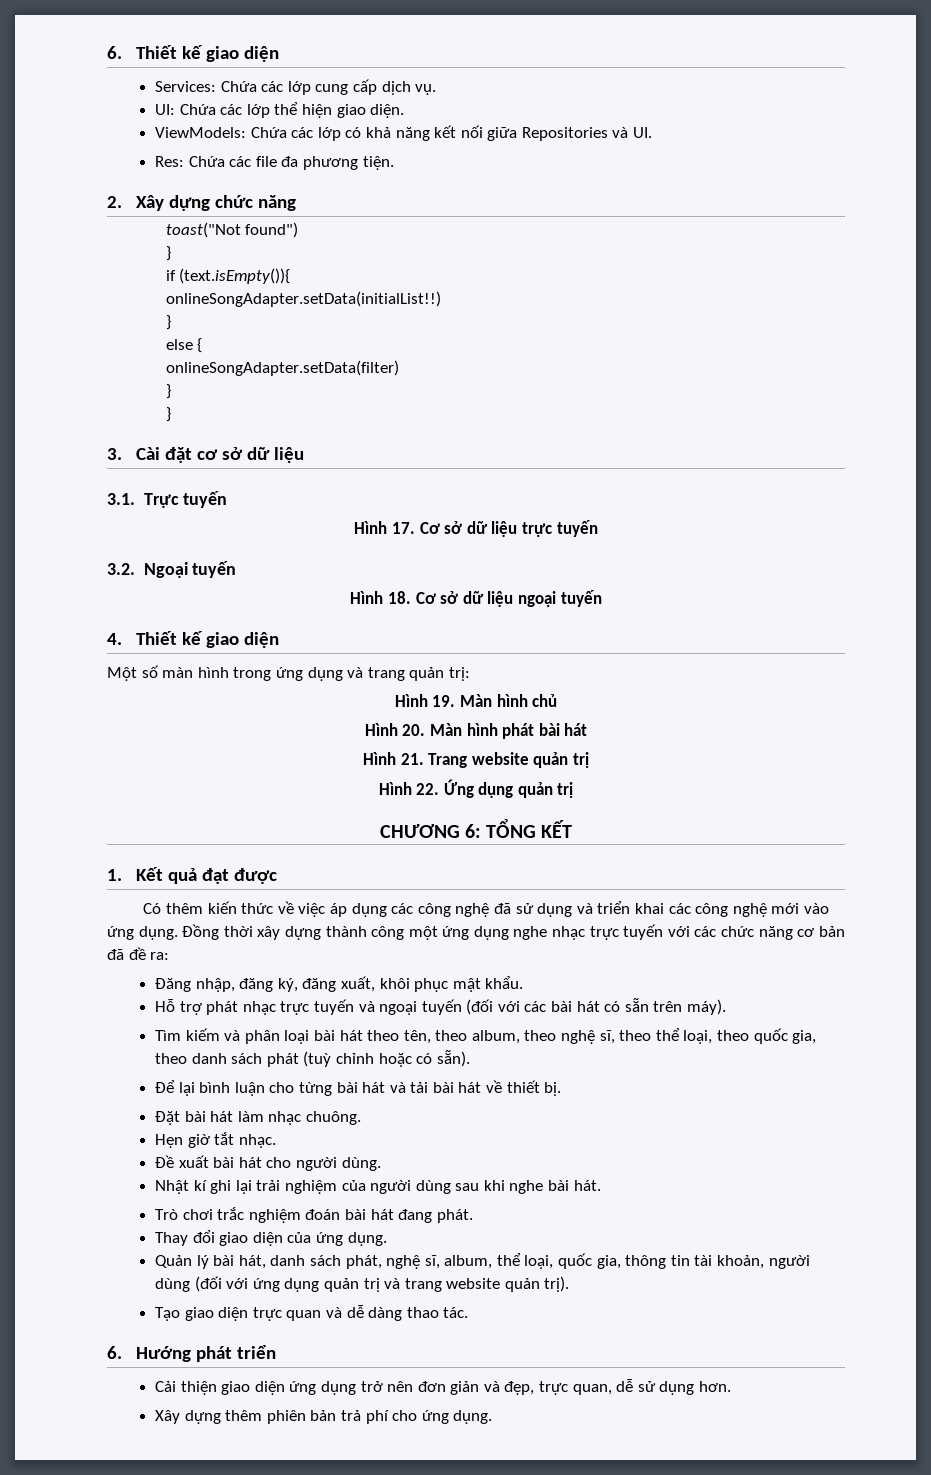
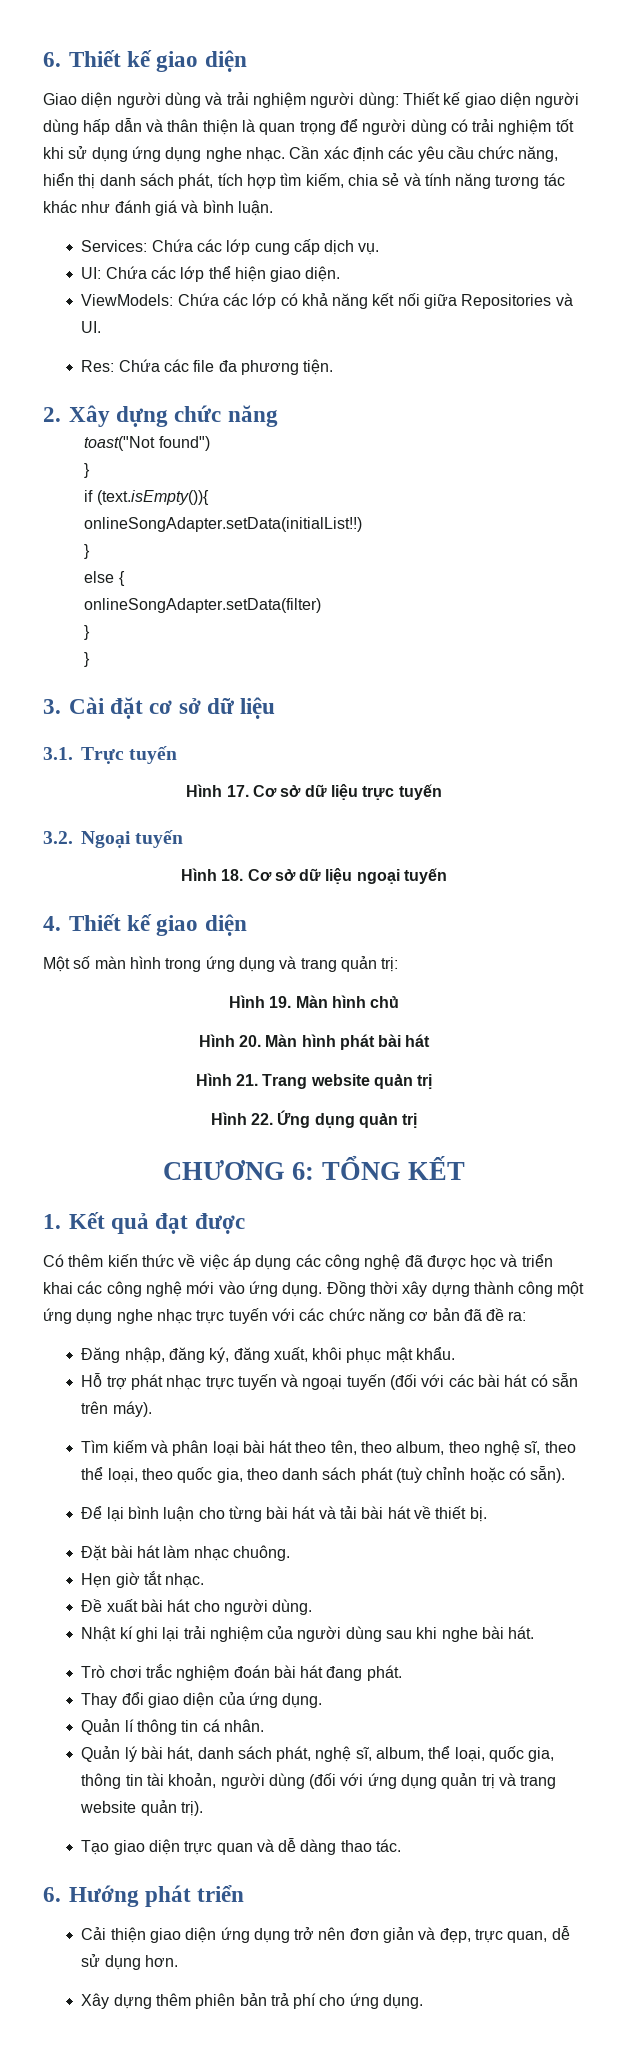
+ Giao diện người dùng và trải nghiệm người dùng: Thiết kế giao diện người dùng hấp dẫn và thân thiện là quan trọng để người dùng có trải nghiệm tốt khi sử dụng ứng dụng nghe nhạc. Cần xác định các yêu cầu chức năng, hiển thị danh sách phát, tích hợp tìm kiếm, chia sẻ và tính năng tương tác khác như đánh giá và bình luận.
- Có thêm kiến thức về việc áp dụng các công nghệ đã sử dụng và triển khai các công nghệ mới vào ứng dụng.
+ Có thêm kiến thức về việc áp dụng các công nghệ đã được học và triển khai các công nghệ mới vào ứng dụng.
+ Quản lí thông tin cá nhân.

